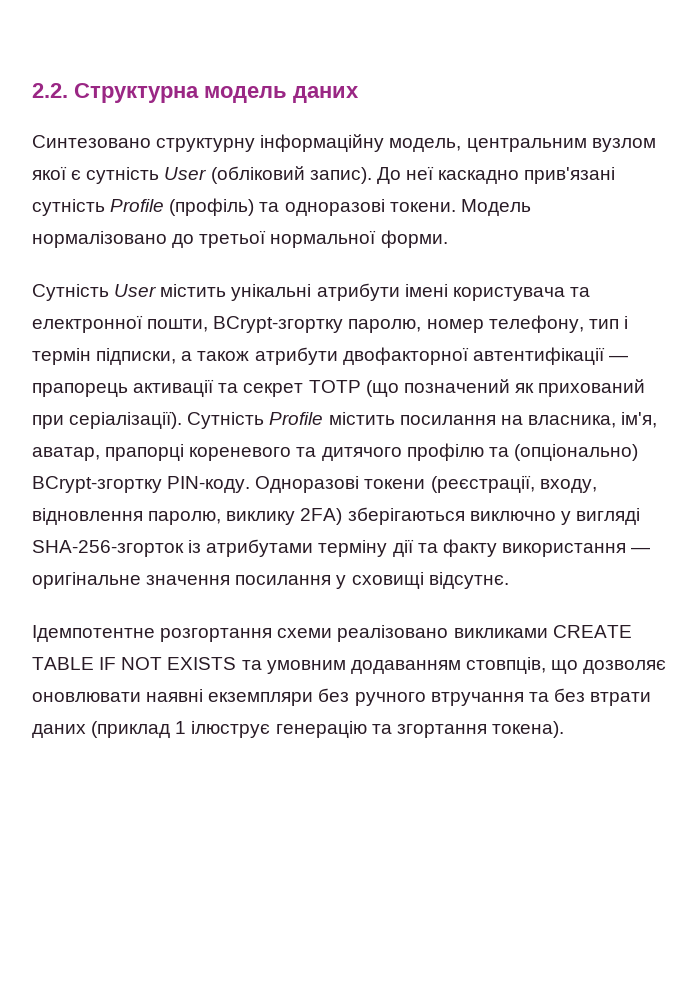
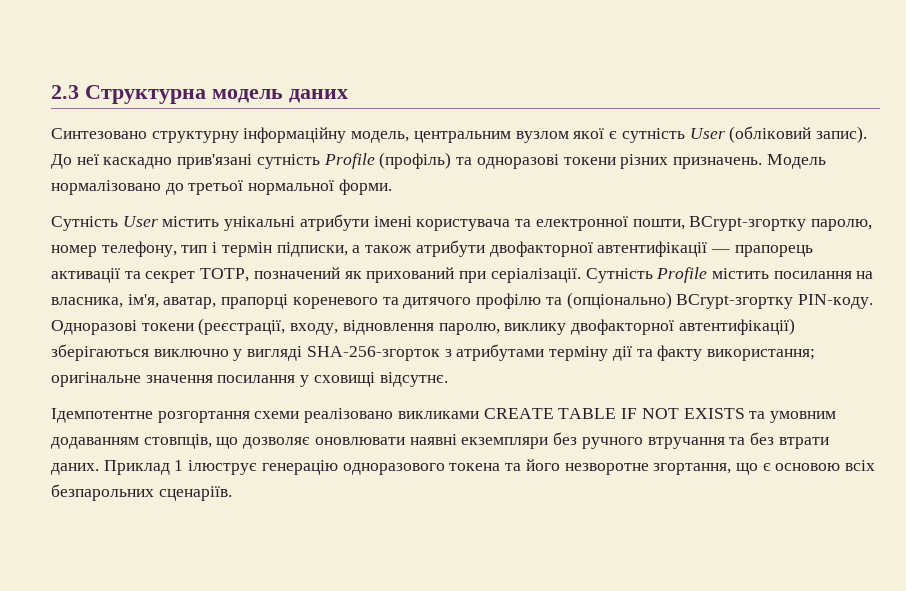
- 2.2. Структурна модель даних
+ 2.3 Структурна модель даних
- До неї каскадно прив'язані сутність Profile (профіль) та одноразові токени.
+ До неї каскадно прив'язані сутність Profile (профіль) та одноразові токени різних призначень.
- Сутність User містить унікальні атрибути імені користувача та електронної пошти, BCrypt-згортку паролю, номер телефону, тип і термін підписки, а також атрибути двофакторної автентифікації — прапорець активації та секрет TOTP (що позначений як прихований при серіалізації).
+ Сутність User містить унікальні атрибути імені користувача та електронної пошти, BCrypt-згортку паролю, номер телефону, тип і термін підписки, а також атрибути двофакторної автентифікації — прапорець активації та секрет TOTP, позначений як прихований при серіалізації.
- Одноразові токени (реєстрації, входу, відновлення паролю, виклику 2FA) зберігаються виключно у вигляді SHA-256-згорток із атрибутами терміну дії та факту використання — оригінальне значення посилання у сховищі відсутнє.
+ Одноразові токени (реєстрації, входу, відновлення паролю, виклику двофакторної автентифікації) зберігаються виключно у вигляді SHA-256-згорток з атрибутами терміну дії та факту використання; оригінальне значення посилання у сховищі відсутнє.
- Ідемпотентне розгортання схеми реалізовано викликами CREATE TABLE IF NOT EXISTS та умовним додаванням стовпців, що дозволяє оновлювати наявні екземпляри без ручного втручання та без втрати даних (приклад 1 ілюструє генерацію та згортання токена).
+ Ідемпотентне розгортання схеми реалізовано викликами CREATE TABLE IF NOT EXISTS та умовним додаванням стовпців, що дозволяє оновлювати наявні екземпляри без ручного втручання та без втрати даних. Приклад 1 ілюструє генерацію одноразового токена та його незворотне згортання, що є основою всіх безпарольних сценаріїв.

